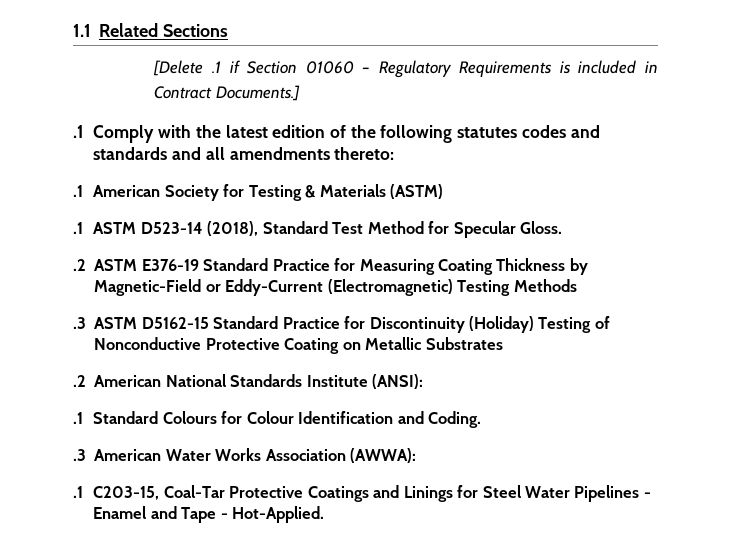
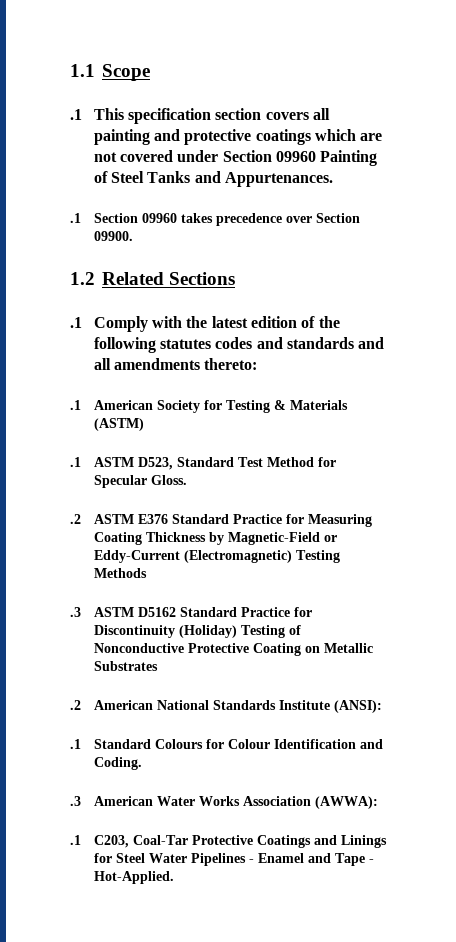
- 1.1 Related Sections
- [Delete .1 if Section 01060 – Regulatory Requirements is included in Contract Documents.]
+ 1.1 Scope
+ .1 This specification section covers all painting and protective coatings which are not covered under Section 09960 Painting of Steel Tanks and Appurtenances.
+ .1 Section 09960 takes precedence over Section 09900.
+ 1.2 Related Sections
- .1 ASTM D523-14 (2018), Standard Test Method for Specular Gloss.
+ .1 ASTM D523, Standard Test Method for Specular Gloss.
- .2 ASTM E376-19 Standard Practice for Measuring Coating Thickness by Magnetic-Field or Eddy-Current (Electromagnetic) Testing Methods
+ .2 ASTM E376 Standard Practice for Measuring Coating Thickness by Magnetic-Field or Eddy-Current (Electromagnetic) Testing Methods
- .3 ASTM D5162-15 Standard Practice for Discontinuity (Holiday) Testing of Nonconductive Protective Coating on Metallic Substrates
+ .3 ASTM D5162 Standard Practice for Discontinuity (Holiday) Testing of Nonconductive Protective Coating on Metallic Substrates
- .1 C203-15, Coal-Tar Protective Coatings and Linings for Steel Water Pipelines - Enamel and Tape - Hot-Applied.
+ .1 C203, Coal-Tar Protective Coatings and Linings for Steel Water Pipelines - Enamel and Tape - Hot-Applied.

